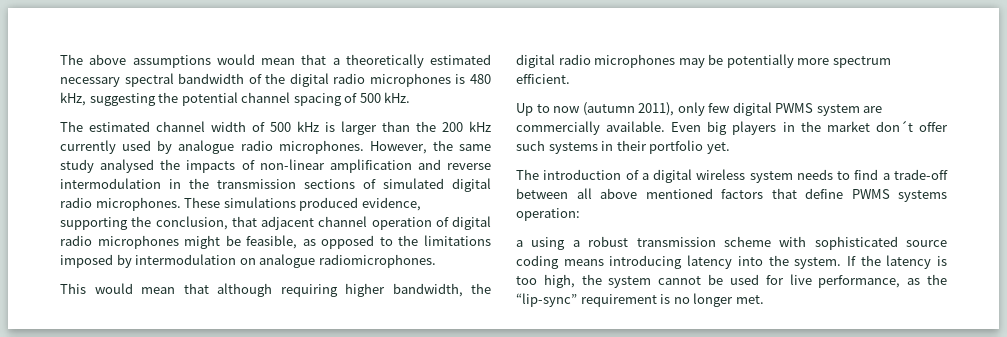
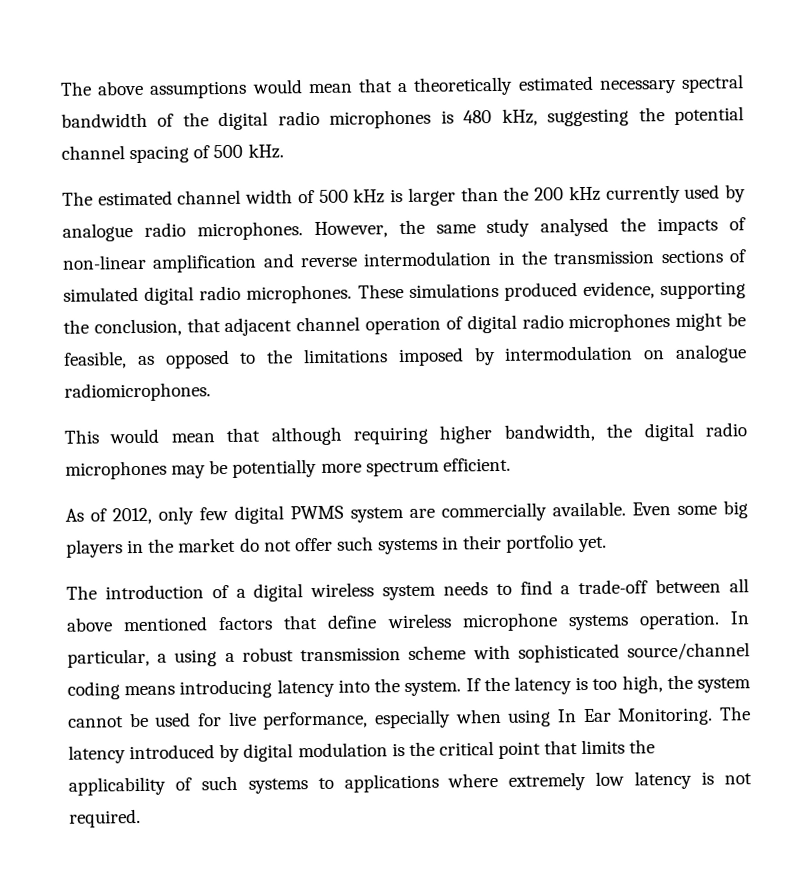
- Up to now (autumn 2011), only few digital PWMS system are commercially available.
+ As of 2012, only few digital PWMS system are commercially available.
- Even big players in the market don´t offer such systems in their portfolio yet.
+ Even some big players in the market do not offer such systems in their portfolio yet.
- The introduction of a digital wireless system needs to find a trade-off between all above mentioned factors that define PWMS systems operation:
- a using a robust transmission scheme with sophisticated source coding means introducing latency into the system.
+ The introduction of a digital wireless system needs to find a trade-off between all above mentioned factors that define wireless microphone systems operation. In particular, a using a robust transmission scheme with sophisticated source/channel coding means introducing latency into the system.
- If the latency is too high, the system cannot be used for live performance, as the “lip-sync” requirement is no longer met.
+ If the latency is too high, the system cannot be used for live performance, especially when using In Ear Monitoring. The latency introduced by digital modulation is the critical point that limits the applicability of such systems to applications where extremely low latency is not required.

